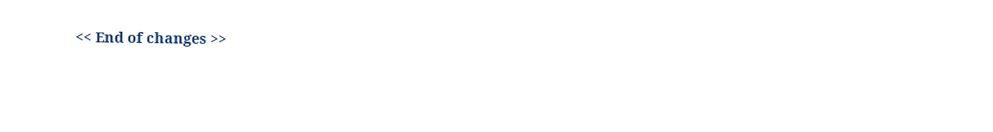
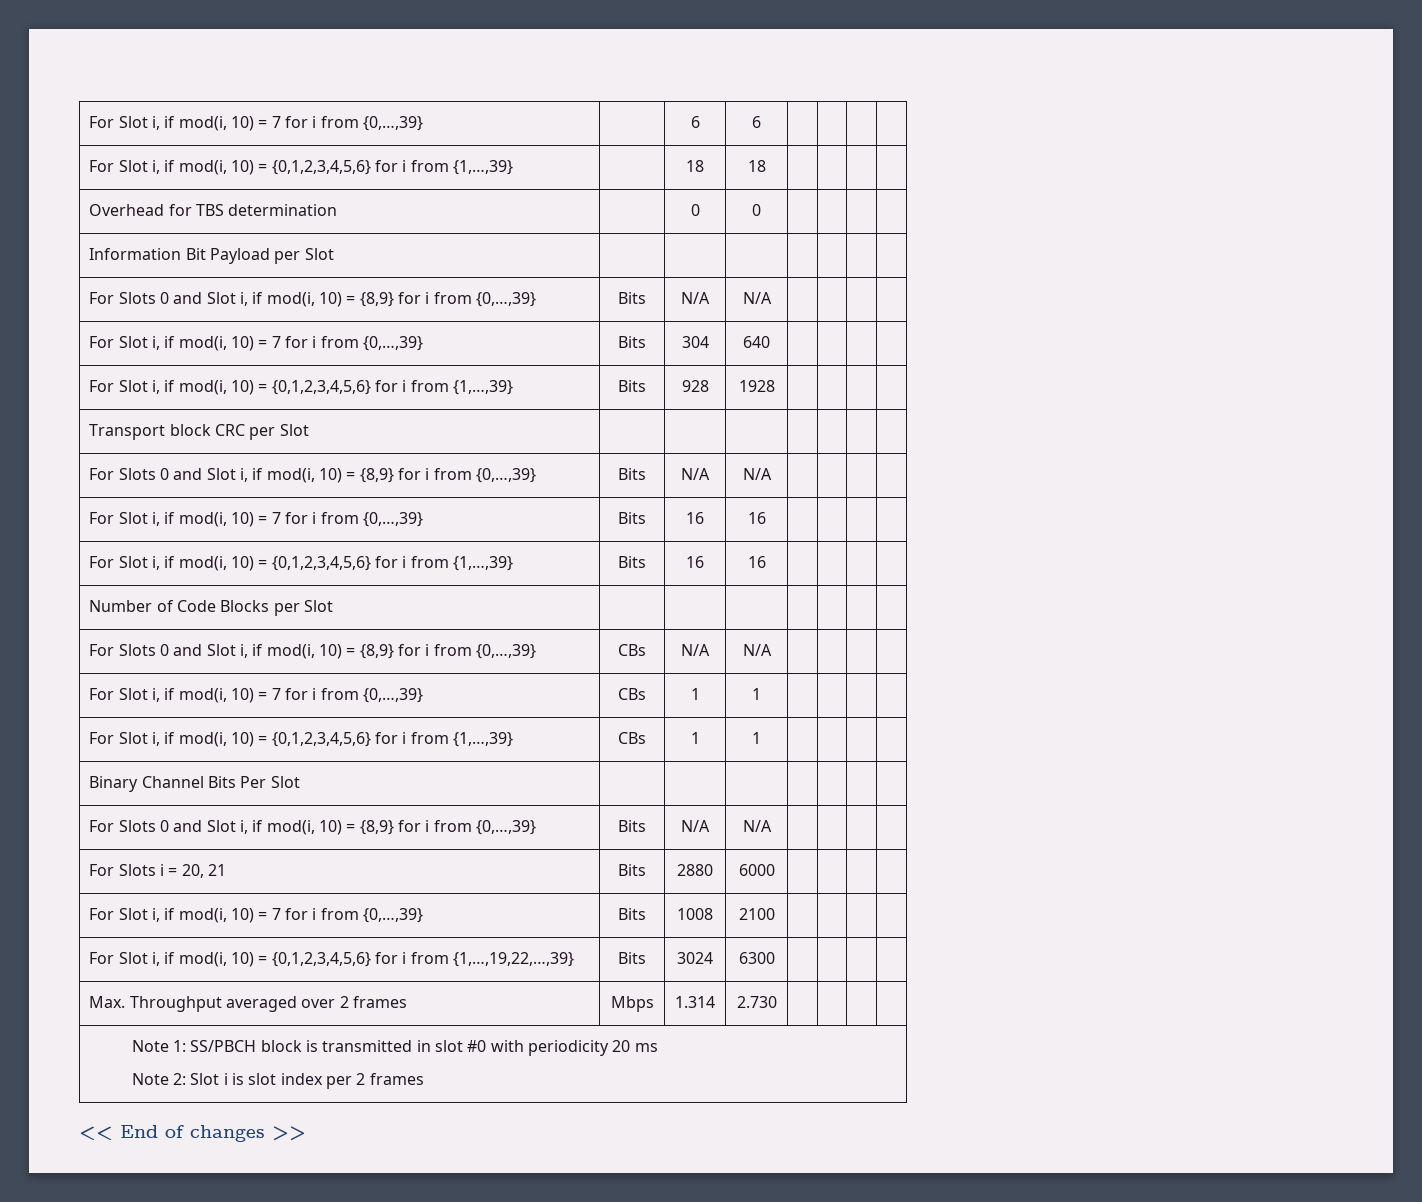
+ For Slot i, if mod(i, 10) = 7 for i from {0,…,39} | | 6 | 6 | | | |
+ For Slot i, if mod(i, 10) = {0,1,2,3,4,5,6} for i from {1,…,39} | | 18 | 18 | | | |
+ Overhead for TBS determination | | 0 | 0 | | | |
+ Information Bit Payload per Slot | | | | | | |
+ For Slots 0 and Slot i, if mod(i, 10) = {8,9} for i from {0,…,39} | Bits | N/A | N/A | | | |
+ For Slot i, if mod(i, 10) = 7 for i from {0,…,39} | Bits | 304 | 640 | | | |
+ For Slot i, if mod(i, 10) = {0,1,2,3,4,5,6} for i from {1,…,39} | Bits | 928 | 1928 | | | |
+ Transport block CRC per Slot | | | | | | |
+ For Slots 0 and Slot i, if mod(i, 10) = {8,9} for i from {0,…,39} | Bits | N/A | N/A | | | |
+ For Slot i, if mod(i, 10) = 7 for i from {0,…,39} | Bits | 16 | 16 | | | |
+ For Slot i, if mod(i, 10) = {0,1,2,3,4,5,6} for i from {1,…,39} | Bits | 16 | 16 | | | |
+ Number of Code Blocks per Slot | | | | | | |
+ For Slots 0 and Slot i, if mod(i, 10) = {8,9} for i from {0,…,39} | CBs | N/A | N/A | | | |
+ For Slot i, if mod(i, 10) = 7 for i from {0,…,39} | CBs | 1 | 1 | | | |
+ For Slot i, if mod(i, 10) = {0,1,2,3,4,5,6} for i from {1,…,39} | CBs | 1 | 1 | | | |
+ Binary Channel Bits Per Slot | | | | | | |
+ For Slots 0 and Slot i, if mod(i, 10) = {8,9} for i from {0,…,39} | Bits | N/A | N/A | | | |
+ For Slots i = 20, 21 | Bits | 2880 | 6000 | | | |
+ For Slot i, if mod(i, 10) = 7 for i from {0,…,39} | Bits | 1008 | 2100 | | | |
+ For Slot i, if mod(i, 10) = {0,1,2,3,4,5,6} for i from {1,…,19,22,…,39} | Bits | 3024 | 6300 | | | |
+ Max. Throughput averaged over 2 frames | Mbps | 1.314 | 2.730 | | | |
+ Note 1: SS/PBCH block is transmitted in slot #0 with periodicity 20 ms
+ Note 2: Slot i is slot index per 2 frames

